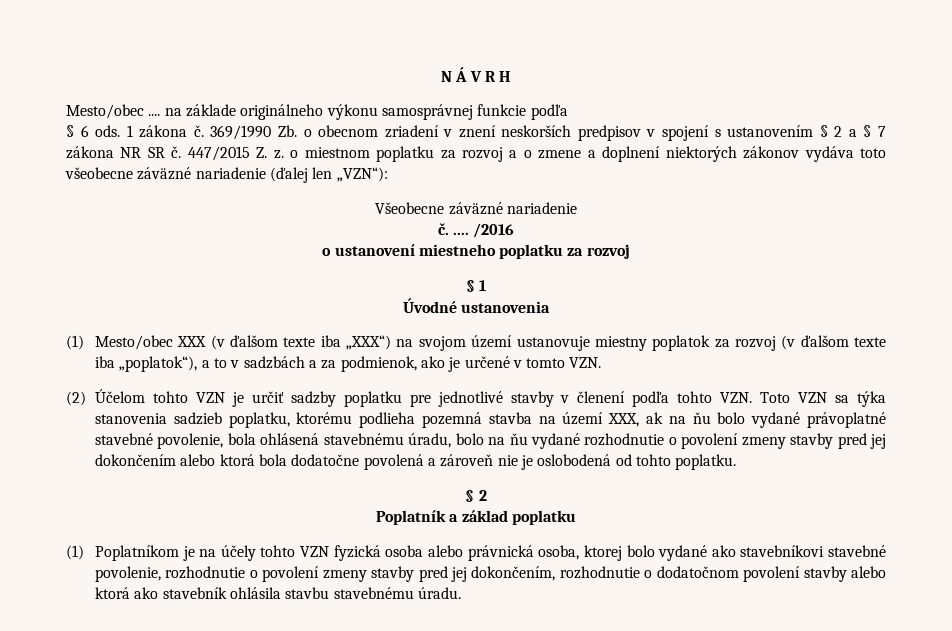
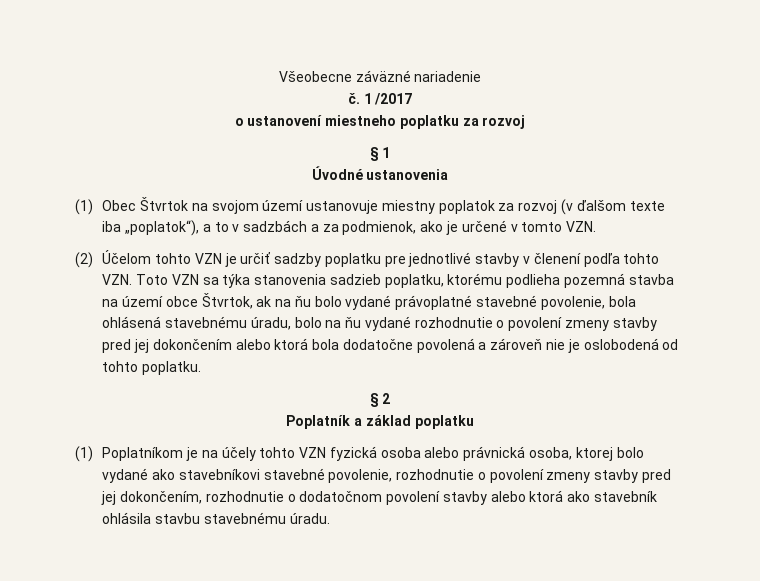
- N Á V R H
- Mesto/obec .... na základe originálneho výkonu samosprávnej funkcie podľa
- § 6 ods. 1 zákona č. 369/1990 Zb. o obecnom zriadení v znení neskorších predpisov v spojení s ustanovením § 2 a § 7 zákona NR SR č. 447/2015 Z. z. o miestnom poplatku za rozvoj a o zmene a doplnení niektorých zákonov vydáva toto všeobecne záväzné nariadenie (ďalej len „VZN“):
- č. .... /2016
+ č. 1 /2017
- (1) Mesto/obec XXX (v ďalšom texte iba „XXX“) na svojom území ustanovuje miestny poplatok za rozvoj (v ďalšom texte iba „poplatok“), a to v sadzbách a za podmienok, ako je určené v tomto VZN.
+ (1) Obec Štvrtok na svojom území ustanovuje miestny poplatok za rozvoj (v ďalšom texte iba „poplatok“), a to v sadzbách a za podmienok, ako je určené v tomto VZN.
- (2) Účelom tohto VZN je určiť sadzby poplatku pre jednotlivé stavby v členení podľa tohto VZN. Toto VZN sa týka stanovenia sadzieb poplatku, ktorému podlieha pozemná stavba na území XXX, ak na ňu bolo vydané právoplatné stavebné povolenie, bola ohlásená stavebnému úradu, bolo na ňu vydané rozhodnutie o povolení zmeny stavby pred jej dokončením alebo ktorá bola dodatočne povolená a zároveň nie je oslobodená od tohto poplatku.
+ (2) Účelom tohto VZN je určiť sadzby poplatku pre jednotlivé stavby v členení podľa tohto VZN. Toto VZN sa týka stanovenia sadzieb poplatku, ktorému podlieha pozemná stavba na území obce Štvrtok, ak na ňu bolo vydané právoplatné stavebné povolenie, bola ohlásená stavebnému úradu, bolo na ňu vydané rozhodnutie o povolení zmeny stavby pred jej dokončením alebo ktorá bola dodatočne povolená a zároveň nie je oslobodená od tohto poplatku.

